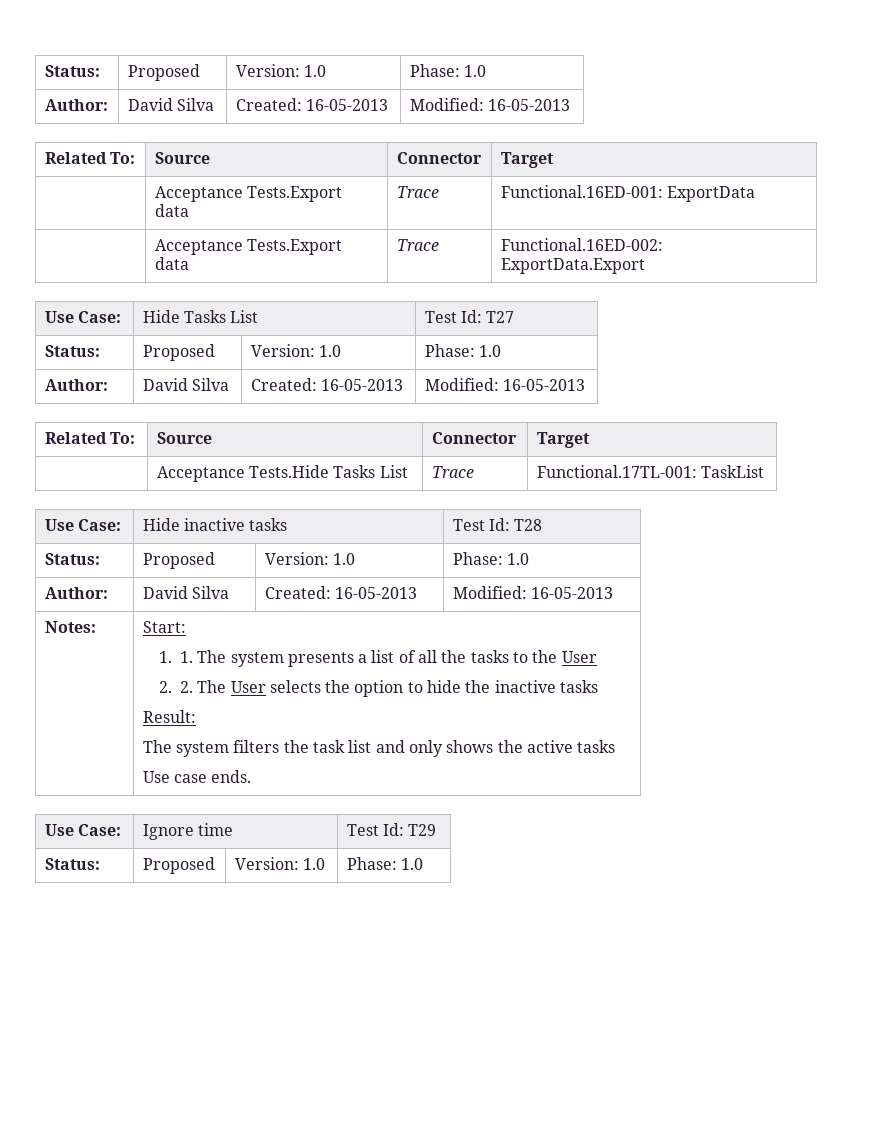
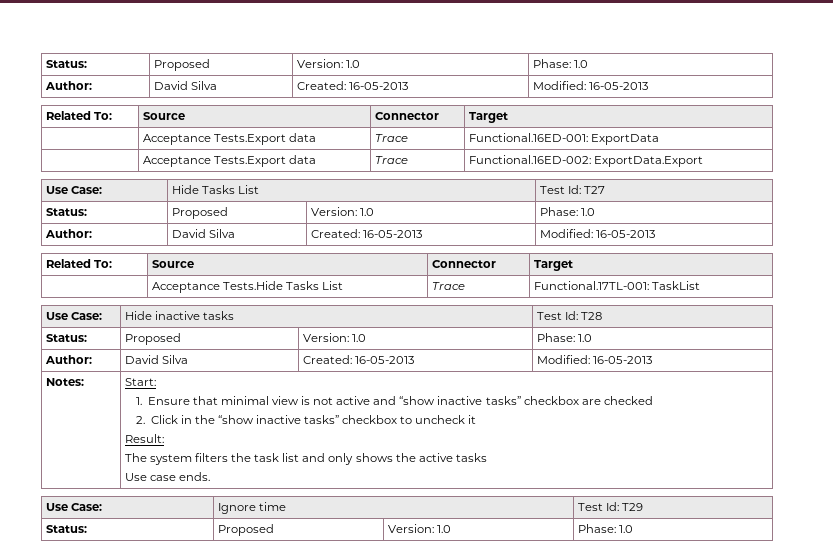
- 1. 1. The system presents a list of all the tasks to the User
- 2. 2. The User selects the option to hide the inactive tasks
+ 1. Ensure that minimal view is not active and “show inactive tasks” checkbox are checked
+ 2. Click in the “show inactive tasks” checkbox to uncheck it

